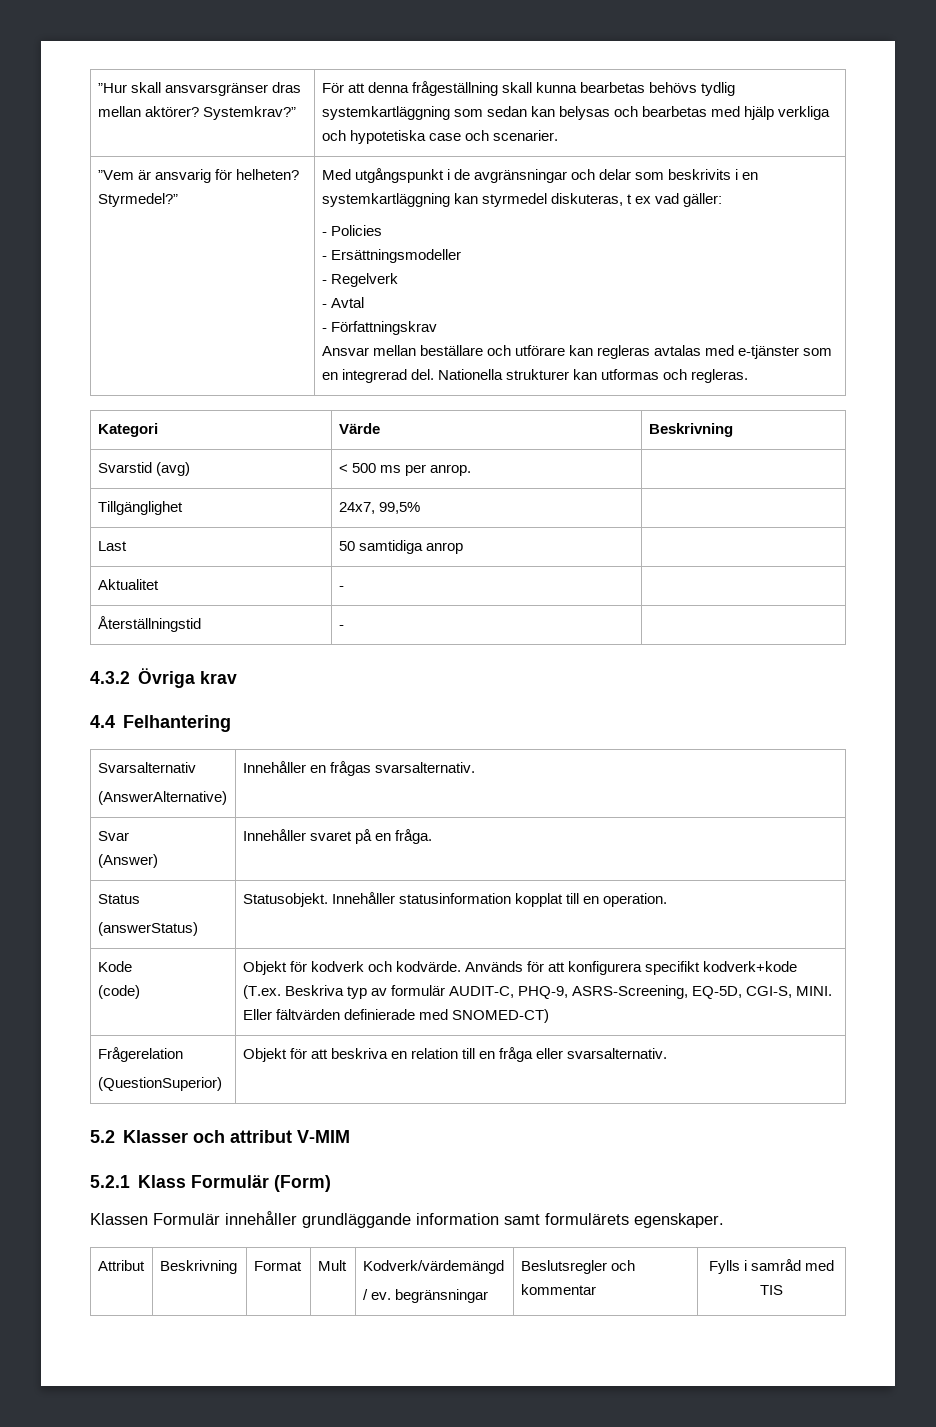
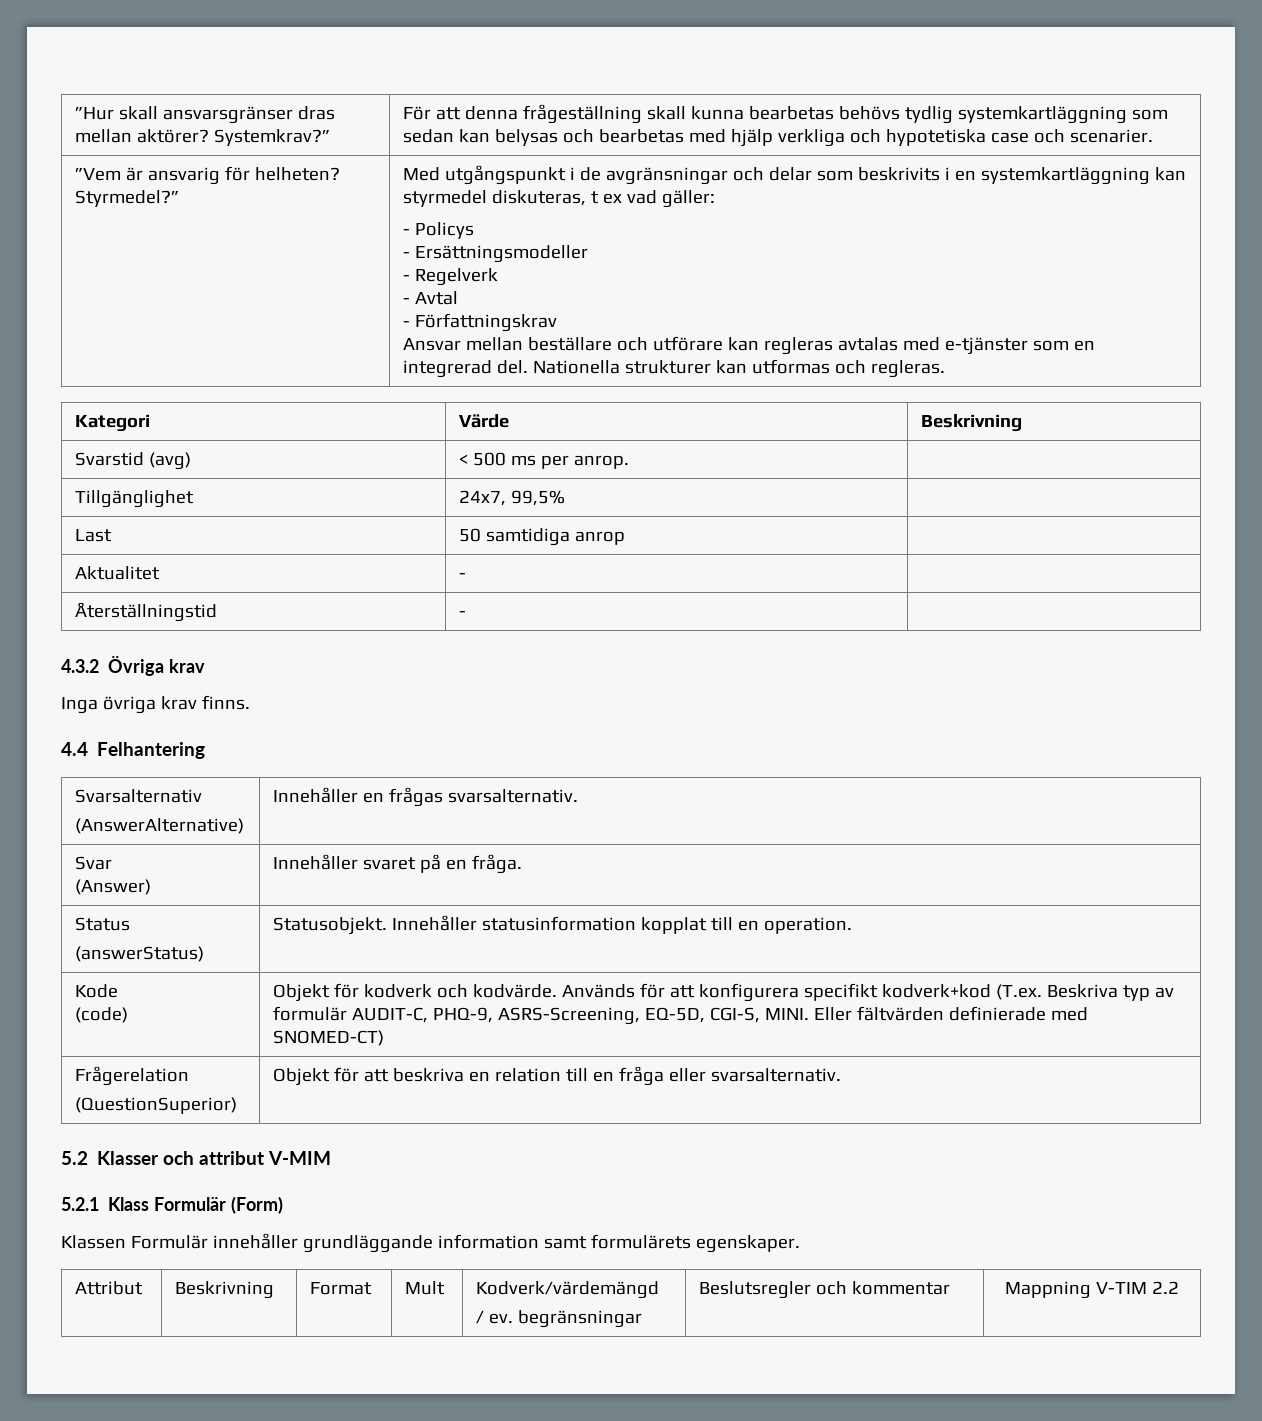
- - Policies
+ - Policys
+ Inga övriga krav finns.
  Kode
- (code) | Objekt för kodverk och kodvärde. Används för att konfigurera specifikt kodverk+kode (T.ex. Beskriva typ av formulär AUDIT-C, PHQ-9, ASRS-Screening, EQ-5D, CGI-S, MINI. Eller fältvärden definierade med SNOMED-CT)
+ (code) | Objekt för kodverk och kodvärde. Används för att konfigurera specifikt kodverk+kod (T.ex. Beskriva typ av formulär AUDIT-C, PHQ-9, ASRS-Screening, EQ-5D, CGI-S, MINI. Eller fältvärden definierade med SNOMED-CT)
  Attribut | Beskrivning | Format | Mult | Kodverk/värdemängd
- / ev. begränsningar | Beslutsregler och kommentar | Fylls i samråd med TIS
+ / ev. begränsningar | Beslutsregler och kommentar | Mappning V-TIM 2.2

